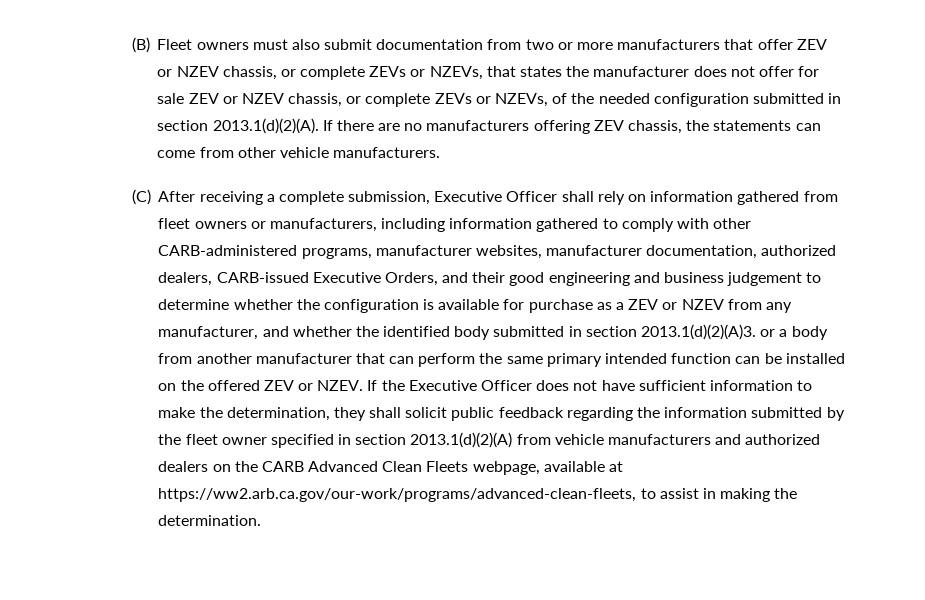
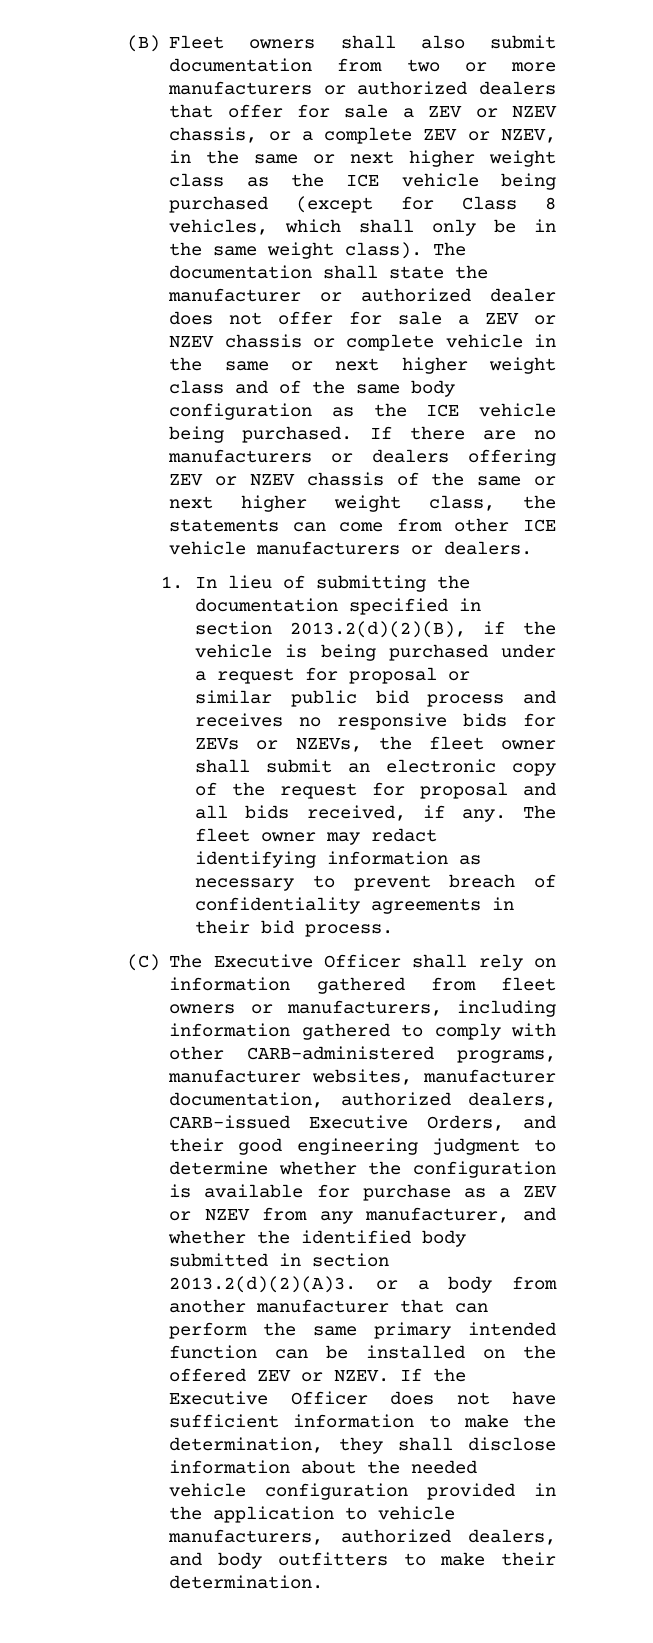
- (B) Fleet owners must also submit documentation from two or more manufacturers that offer ZEV or NZEV chassis, or complete ZEVs or NZEVs, that states the manufacturer does not offer for sale ZEV or NZEV chassis, or complete ZEVs or NZEVs, of the needed configuration submitted in section 2013.1(d)(2)(A). If there are no manufacturers offering ZEV chassis, the statements can come from other vehicle manufacturers.
- (C) After receiving a complete submission, Executive Officer shall rely on information gathered from fleet owners or manufacturers, including information gathered to comply with other CARB-administered programs, manufacturer websites, manufacturer documentation, authorized dealers, CARB-issued Executive Orders, and their good engineering and business judgement to determine whether the configuration is available for purchase as a ZEV or NZEV from any manufacturer, and whether the identified body submitted in section 2013.1(d)(2)(A)3. or a body from another manufacturer that can perform the same primary intended function can be installed on the offered ZEV or NZEV.
+ (B) Fleet owners shall also submit documentation from two or more manufacturers or authorized dealers that offer for sale a ZEV or NZEV chassis, or a complete ZEV or NZEV, in the same or next higher weight class as the ICE vehicle being purchased (except for Class 8 vehicles, which shall only be in the same weight class). The documentation shall state the manufacturer or authorized dealer does not offer for sale a ZEV or NZEV chassis or complete vehicle in the same or next higher weight class and of the same body configuration as the ICE vehicle being purchased. If there are no manufacturers or dealers offering ZEV or NZEV chassis of the same or next higher weight class, the statements can come from other ICE vehicle manufacturers or dealers.
+ 1. In lieu of submitting the documentation specified in section 2013.2(d)(2)(B), if the vehicle is being purchased under a request for proposal or similar public bid process and receives no responsive bids for ZEVs or NZEVs, the fleet owner shall submit an electronic copy of the request for proposal and all bids received, if any. The fleet owner may redact identifying information as necessary to prevent breach of confidentiality agreements in their bid process.
+ (C) The Executive Officer shall rely on information gathered from fleet owners or manufacturers, including information gathered to comply with other CARB-administered programs, manufacturer websites, manufacturer documentation, authorized dealers, CARB-issued Executive Orders, and their good engineering judgment to determine whether the configuration is available for purchase as a ZEV or NZEV from any manufacturer, and whether the identified body submitted in section 2013.2(d)(2)(A)3. or a body from another manufacturer that can perform the same primary intended function can be installed on the offered ZEV or NZEV.
- If the Executive Officer does not have sufficient information to make the determination, they shall solicit public feedback regarding the information submitted by the fleet owner specified in section 2013.1(d)(2)(A) from vehicle manufacturers and authorized dealers on the CARB Advanced Clean Fleets webpage, available at https://ww2.arb.ca.gov/our-work/programs/advanced-clean-fleets, to assist in making the determination.
+ If the Executive Officer does not have sufficient information to make the determination, they shall disclose information about the needed vehicle configuration provided in the application to vehicle manufacturers, authorized dealers, and body outfitters to make their determination.

